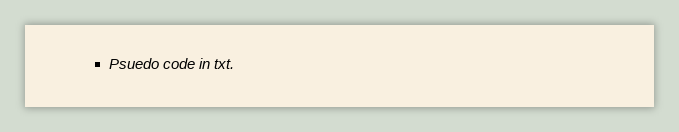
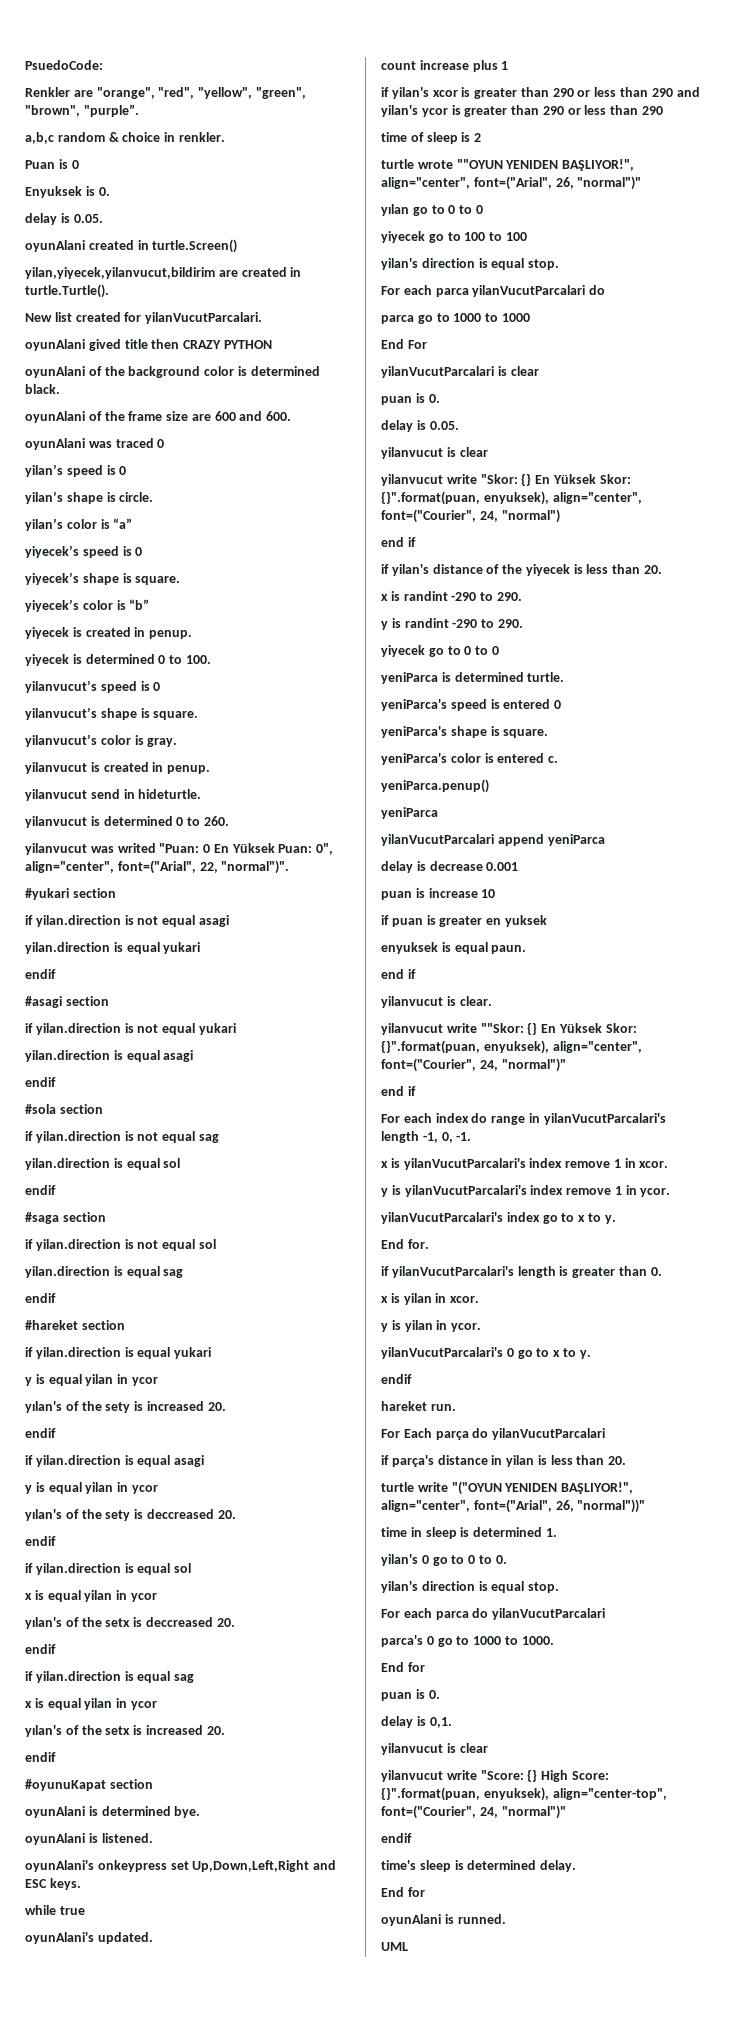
- Psuedo code in txt.
+ PsuedoCode:
+ Renkler are "orange", "red", "yellow", "green", "brown", "purple”.
+ a,b,c random & choice in renkler.
+ Puan is 0
+ Enyuksek is 0.
+ delay is 0.05.
+ oyunAlani created in turtle.Screen()
+ yilan,yiyecek,yilanvucut,bildirim are created in turtle.Turtle().
+ New list created for yilanVucutParcalari.
+ oyunAlani gived title then CRAZY PYTHON
+ oyunAlani of the background color is determined black.
+ oyunAlani of the frame size are 600 and 600.
+ oyunAlani was traced 0
+ yilan’s speed is 0
+ yilan’s shape is circle.
+ yilan’s color is “a”
+ yiyecek’s speed is 0
+ yiyecek’s shape is square.
+ yiyecek’s color is “b”
+ yiyecek is created in penup.
+ yiyecek is determined 0 to 100.
+ yilanvucut’s speed is 0
+ yilanvucut’s shape is square.
+ yilanvucut’s color is gray.
+ yilanvucut is created in penup.
+ yilanvucut send in hideturtle.
+ yilanvucut is determined 0 to 260.
+ yilanvucut was writed "Puan: 0 En Yüksek Puan: 0", align="center", font=("Arial", 22, "normal")".
+ #yukari section
+ if yilan.direction is not equal asagi
+ yilan.direction is equal yukari
+ endif
+ #asagi section
+ if yilan.direction is not equal yukari
+ yilan.direction is equal asagi
+ endif
+ #sola section
+ if yilan.direction is not equal sag
+ yilan.direction is equal sol
+ endif
+ #saga section
+ if yilan.direction is not equal sol
+ yilan.direction is equal sag
+ endif
+ #hareket section
+ if yilan.direction is equal yukari
+ y is equal yilan in ycor
+ yılan's of the sety is increased 20.
+ endif
+ if yilan.direction is equal asagi
+ y is equal yilan in ycor
+ yılan's of the sety is deccreased 20.
+ endif
+ if yilan.direction is equal sol
+ x is equal yilan in ycor
+ yılan's of the setx is deccreased 20.
+ endif
+ if yilan.direction is equal sag
+ x is equal yilan in ycor
+ yılan's of the setx is increased 20.
+ endif
+ #oyunuKapat section
+ oyunAlani is determined bye.
+ oyunAlani is listened.
+ oyunAlani's onkeypress set Up,Down,Left,Right and ESC keys.
+ while true
+ oyunAlani's updated.
+ count increase plus 1
+ if yilan's xcor is greater than 290 or less than 290 and yilan's ycor is greater than 290 or less than 290
+ time of sleep is 2
+ turtle wrote ""OYUN YENIDEN BAŞLIYOR!", align="center", font=("Arial", 26, "normal")"
+ yılan go to 0 to 0
+ yiyecek go to 100 to 100
+ yilan's direction is equal stop.
+ For each parca yilanVucutParcalari do
+ parca go to 1000 to 1000
+ End For
+ yilanVucutParcalari is clear
+ puan is 0.
+ delay is 0.05.
+ yilanvucut is clear
+ yilanvucut write "Skor: {} En Yüksek Skor: {}".format(puan, enyuksek), align="center", font=("Courier", 24, "normal")
+ end if
+ if yilan's distance of the yiyecek is less than 20.
+ x is randint -290 to 290.
+ y is randint -290 to 290.
+ yiyecek go to 0 to 0
+ yeniParca is determined turtle.
+ yeniParca's speed is entered 0
+ yeniParca's shape is square.
+ yeniParca's color is entered c.
+ yeniParca.penup()
+ yeniParca
+ yilanVucutParcalari append yeniParca
+ delay is decrease 0.001
+ puan is increase 10
+ if puan is greater en yuksek
+ enyuksek is equal paun.
+ end if
+ yilanvucut is clear.
+ yilanvucut write ""Skor: {} En Yüksek Skor: {}".format(puan, enyuksek), align="center", font=("Courier", 24, "normal")"
+ end if
+ For each index do range in yilanVucutParcalari's length -1, 0, -1.
+ x is yilanVucutParcalari's index remove 1 in xcor.
+ y is yilanVucutParcalari's index remove 1 in ycor.
+ yilanVucutParcalari's index go to x to y.
+ End for.
+ if yilanVucutParcalari's length is greater than 0.
+ x is yilan in xcor.
+ y is yilan in ycor.
+ yilanVucutParcalari's 0 go to x to y.
+ endif
+ hareket run.
+ For Each parça do yilanVucutParcalari
+ if parça's distance in yilan is less than 20.
+ turtle write "("OYUN YENIDEN BAŞLIYOR!", align="center", font=("Arial", 26, "normal"))"
+ time in sleep is determined 1.
+ yilan's 0 go to 0 to 0.
+ yilan's direction is equal stop.
+ For each parca do yilanVucutParcalari
+ parca's 0 go to 1000 to 1000.
+ End for
+ puan is 0.
+ delay is 0,1.
+ yilanvucut is clear
+ yilanvucut write "Score: {} High Score: {}".format(puan, enyuksek), align="center-top", font=("Courier", 24, "normal")"
+ endif
+ time's sleep is determined delay.
+ End for
+ oyunAlani is runned.
+ UML

